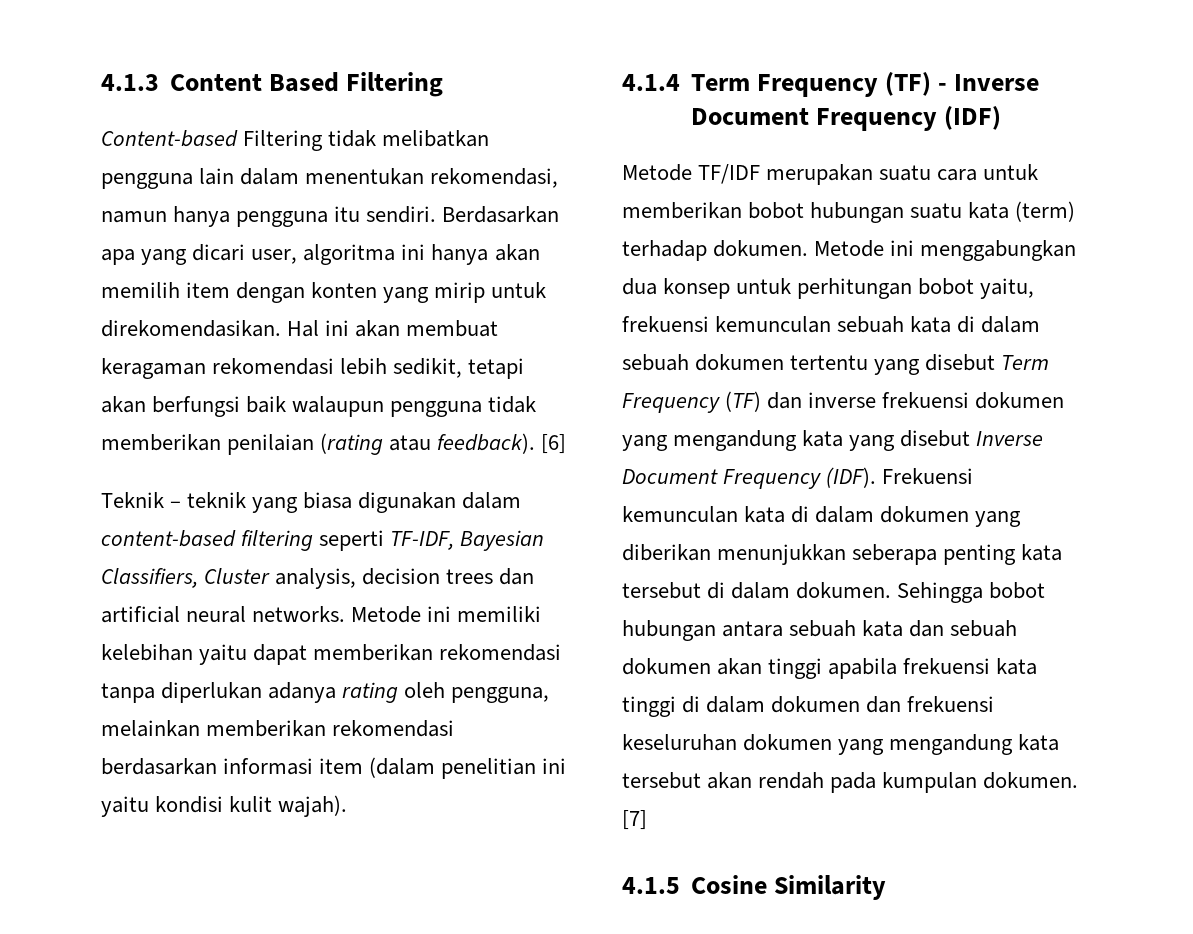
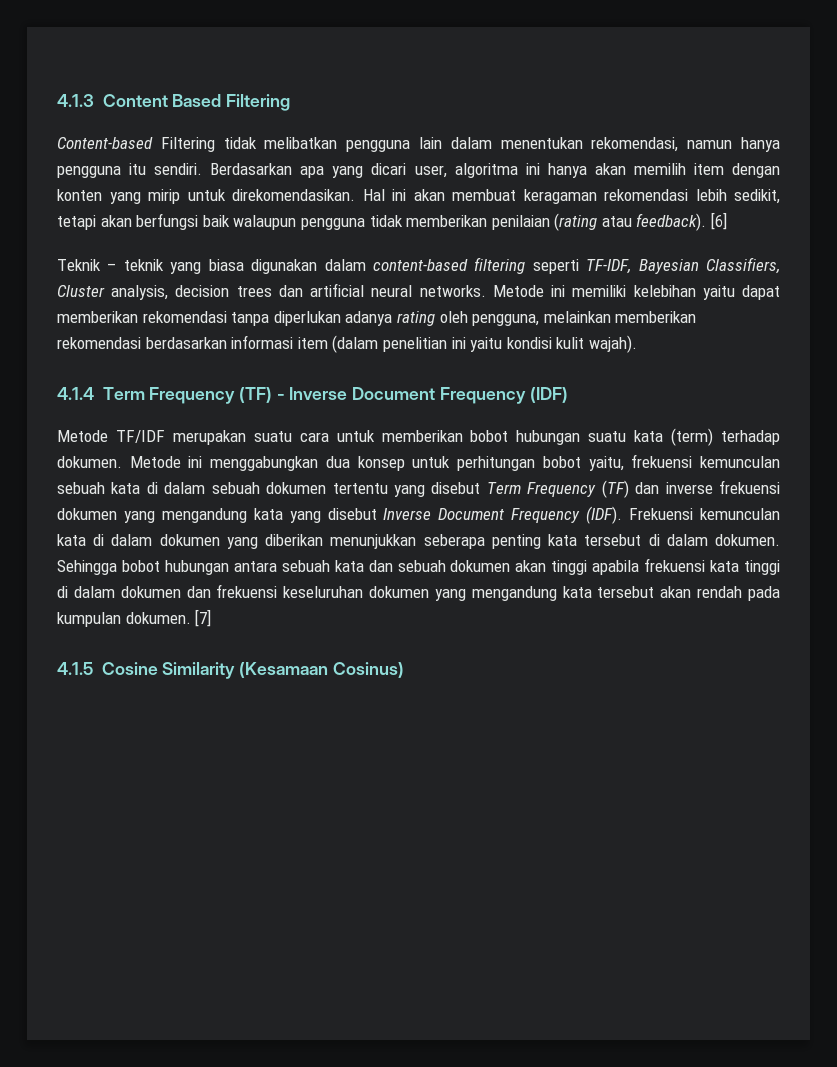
- 4.1.5 Cosine Similarity
+ 4.1.5 Cosine Similarity (Kesamaan Cosinus)

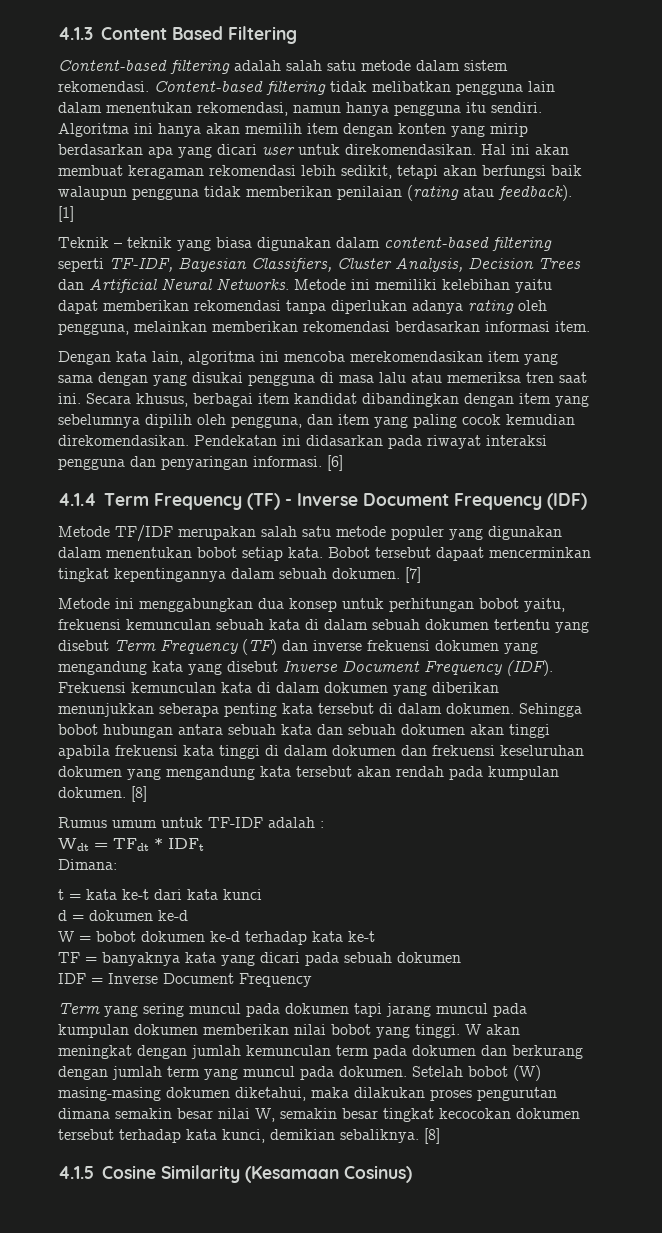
- Content-based Filtering tidak melibatkan pengguna lain dalam menentukan rekomendasi, namun hanya pengguna itu sendiri.
+ Content-based filtering adalah salah satu metode dalam sistem rekomendasi. Content-based filtering tidak melibatkan pengguna lain dalam menentukan rekomendasi, namun hanya pengguna itu sendiri.
- Berdasarkan apa yang dicari user, algoritma ini hanya akan memilih item dengan konten yang mirip untuk direkomendasikan.
+ Algoritma ini hanya akan memilih item dengan konten yang mirip berdasarkan apa yang dicari user untuk direkomendasikan.
- [6]
+ [1]
- Teknik – teknik yang biasa digunakan dalam content-based filtering seperti TF-IDF, Bayesian Classifiers, Cluster analysis, decision trees dan artificial neural networks.
+ Teknik – teknik yang biasa digunakan dalam content-based filtering seperti TF-IDF, Bayesian Classifiers, Cluster Analysis, Decision Trees dan Artificial Neural Networks.
- Metode ini memiliki kelebihan yaitu dapat memberikan rekomendasi tanpa diperlukan adanya rating oleh pengguna, melainkan memberikan rekomendasi berdasarkan informasi item (dalam penelitian ini yaitu kondisi kulit wajah).
+ Metode ini memiliki kelebihan yaitu dapat memberikan rekomendasi tanpa diperlukan adanya rating oleh pengguna, melainkan memberikan rekomendasi berdasarkan informasi item.
+ Dengan kata lain, algoritma ini mencoba merekomendasikan item yang sama dengan yang disukai pengguna di masa lalu atau memeriksa tren saat ini. Secara khusus, berbagai item kandidat dibandingkan dengan item yang sebelumnya dipilih oleh pengguna, dan item yang paling cocok kemudian direkomendasikan. Pendekatan ini didasarkan pada riwayat interaksi pengguna dan penyaringan informasi. [6]
- Metode TF/IDF merupakan suatu cara untuk memberikan bobot hubungan suatu kata (term) terhadap dokumen. Metode ini menggabungkan dua konsep untuk perhitungan bobot yaitu, frekuensi kemunculan sebuah kata di dalam sebuah dokumen tertentu yang disebut Term Frequency (TF) dan inverse frekuensi dokumen yang mengandung kata yang disebut Inverse Document Frequency (IDF).
+ Metode TF/IDF merupakan salah satu metode populer yang digunakan dalam menentukan bobot setiap kata. Bobot tersebut dapaat mencerminkan tingkat kepentingannya dalam sebuah dokumen. [7]
+ Metode ini menggabungkan dua konsep untuk perhitungan bobot yaitu, frekuensi kemunculan sebuah kata di dalam sebuah dokumen tertentu yang disebut Term Frequency (TF) dan inverse frekuensi dokumen yang mengandung kata yang disebut Inverse Document Frequency (IDF).
- Sehingga bobot hubungan antara sebuah kata dan sebuah dokumen akan tinggi apabila frekuensi kata tinggi di dalam dokumen dan frekuensi keseluruhan dokumen yang mengandung kata tersebut akan rendah pada kumpulan dokumen. [7]
+ Sehingga bobot hubungan antara sebuah kata dan sebuah dokumen akan tinggi apabila frekuensi kata tinggi di dalam dokumen dan frekuensi keseluruhan dokumen yang mengandung kata tersebut akan rendah pada kumpulan dokumen. [8]
+ Rumus umum untuk TF-IDF adalah :
+ Wdt = TFdt * IDFt
+ Dimana:
+ t = kata ke-t dari kata kunci
+ d = dokumen ke-d
+ W = bobot dokumen ke-d terhadap kata ke-t
+ TF = banyaknya kata yang dicari pada sebuah dokumen
+ IDF = Inverse Document Frequency
+ Term yang sering muncul pada dokumen tapi jarang muncul pada kumpulan dokumen memberikan nilai bobot yang tinggi. W akan meningkat dengan jumlah kemunculan term pada dokumen dan berkurang dengan jumlah term yang muncul pada dokumen. Setelah bobot (W) masing-masing dokumen diketahui, maka dilakukan proses pengurutan dimana semakin besar nilai W, semakin besar tingkat kecocokan dokumen tersebut terhadap kata kunci, demikian sebaliknya. [8]

